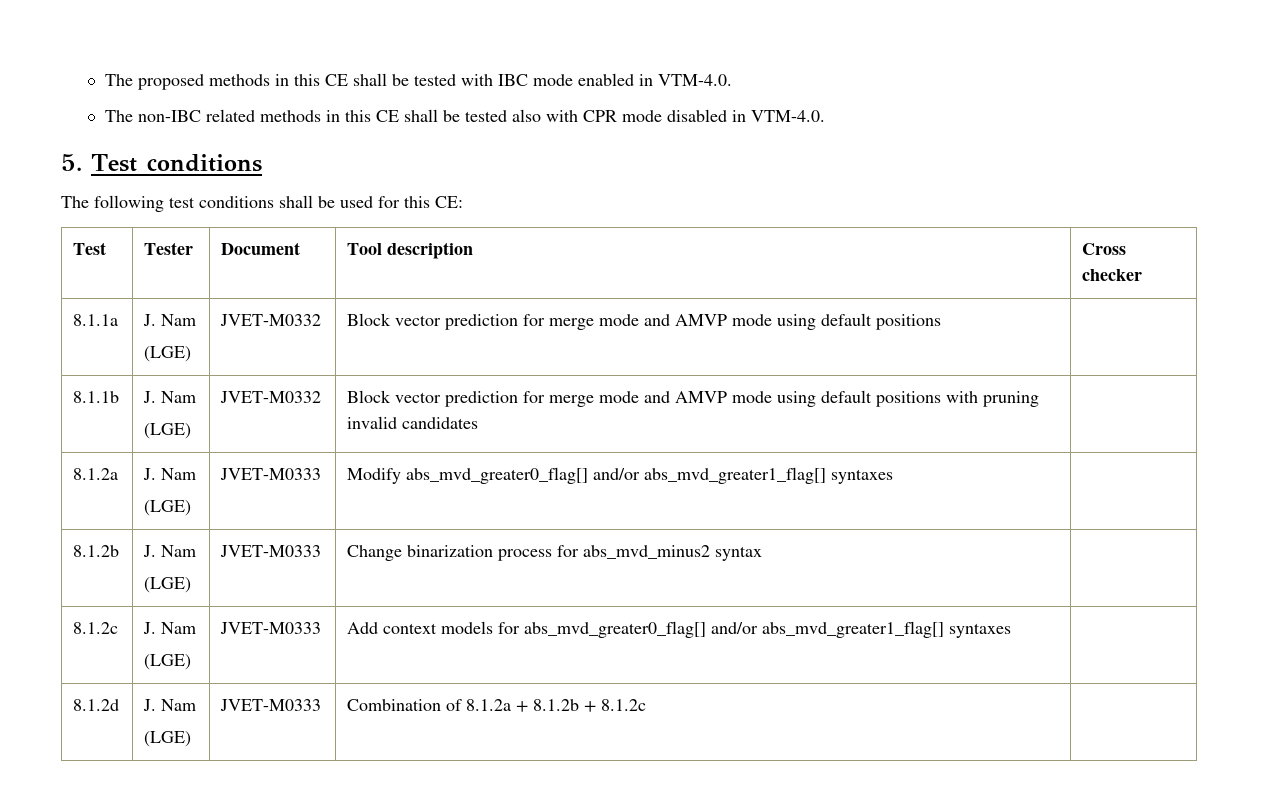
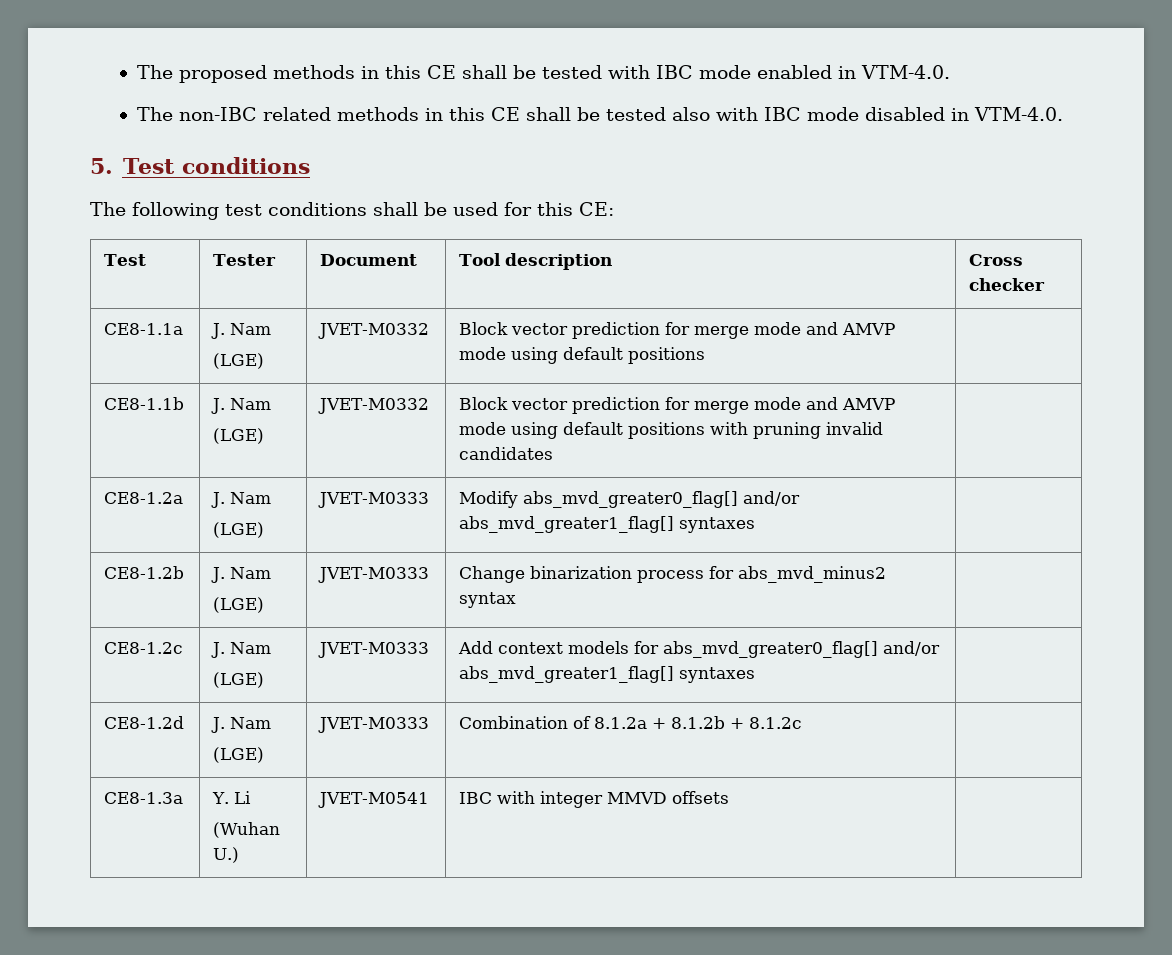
- The non-IBC related methods in this CE shall be tested also with CPR mode disabled in VTM-4.0.
+ The non-IBC related methods in this CE shall be tested also with IBC mode disabled in VTM-4.0.
- 8.1.1a | J. Nam
+ CE8-1.1a | J. Nam
- 8.1.1b | J. Nam
+ CE8-1.1b | J. Nam
- 8.1.2a | J. Nam
+ CE8-1.2a | J. Nam
- 8.1.2b | J. Nam
+ CE8-1.2b | J. Nam
- 8.1.2c | J. Nam
+ CE8-1.2c | J. Nam
- 8.1.2d | J. Nam
+ CE8-1.2d | J. Nam
+ CE8-1.3a | Y. Li
+ (Wuhan U.) | JVET-M0541 | IBC with integer MMVD offsets |

